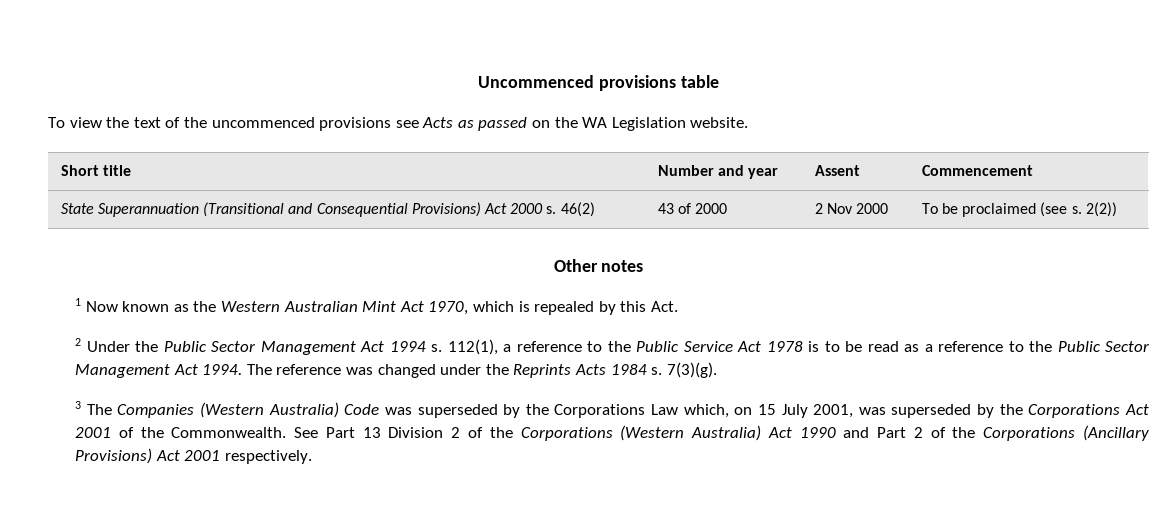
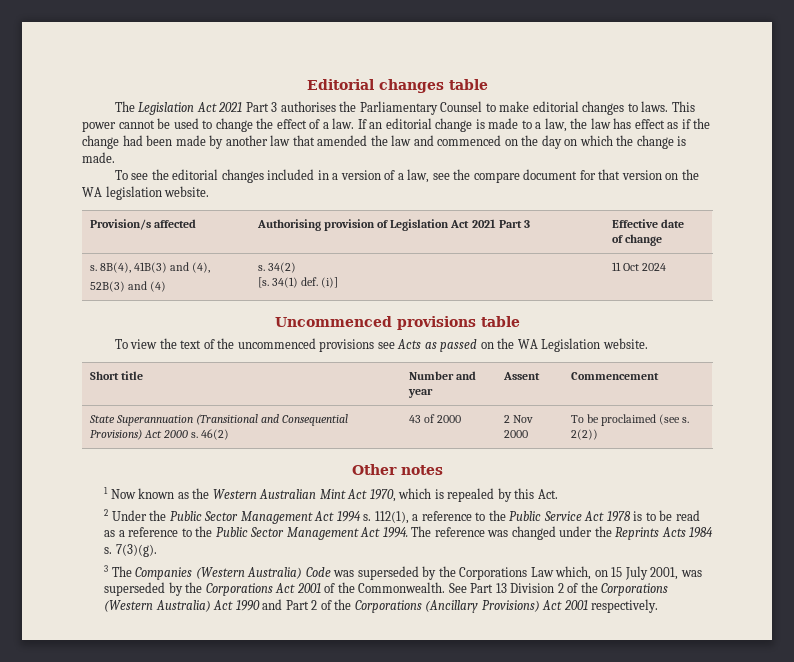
+ Editorial changes table
+ The Legislation Act 2021 Part 3 authorises the Parliamentary Counsel to make editorial changes to laws. This power cannot be used to change the effect of a law. If an editorial change is made to a law, the law has effect as if the change had been made by another law that amended the law and commenced on the day on which the change is made.
+ To see the editorial changes included in a version of a law, see the compare document for that version on the WA legislation website.
+ Provision/s affected | Authorising provision of Legislation Act 2021 Part 3 | Effective date
+ of change
+ s. 8B(4), 41B(3) and (4),
+ 52B(3) and (4) | s. 34(2)
+ [s. 34(1) def. (i)] | 11 Oct 2024

